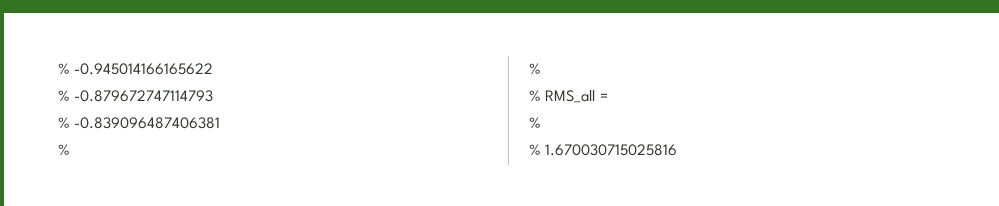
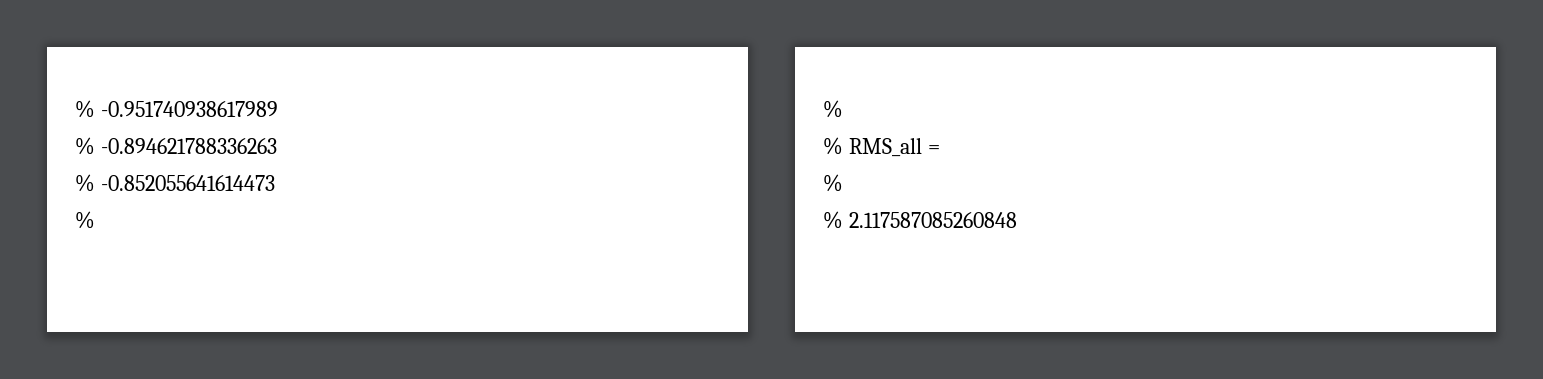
- % -0.945014166165622
- % -0.879672747114793
- % -0.839096487406381
+ % -0.951740938617989
+ % -0.894621788336263
+ % -0.852055641614473
- % 1.670030715025816
+ % 2.117587085260848

